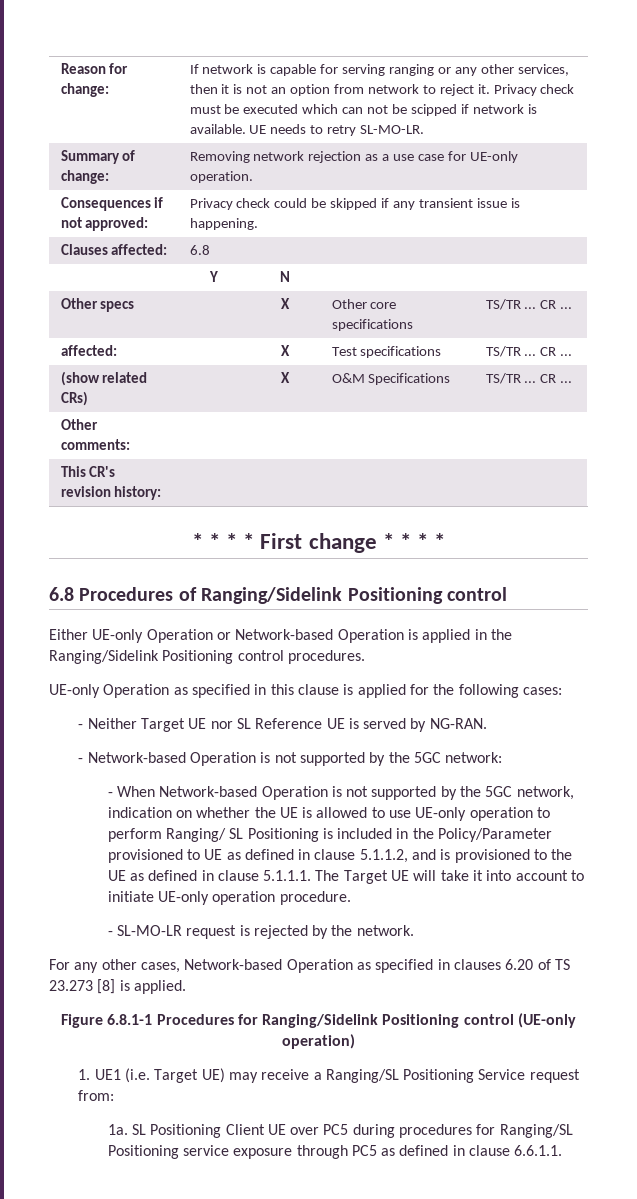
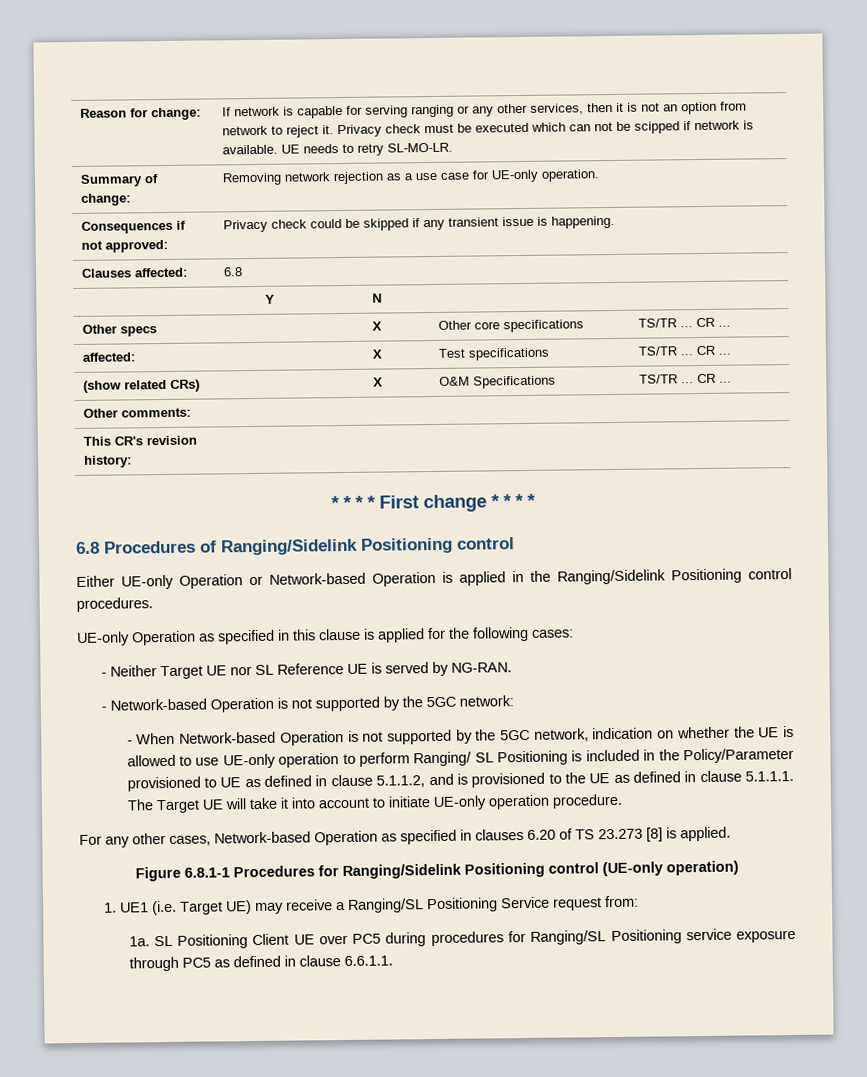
- - SL-MO-LR request is rejected by the network.

